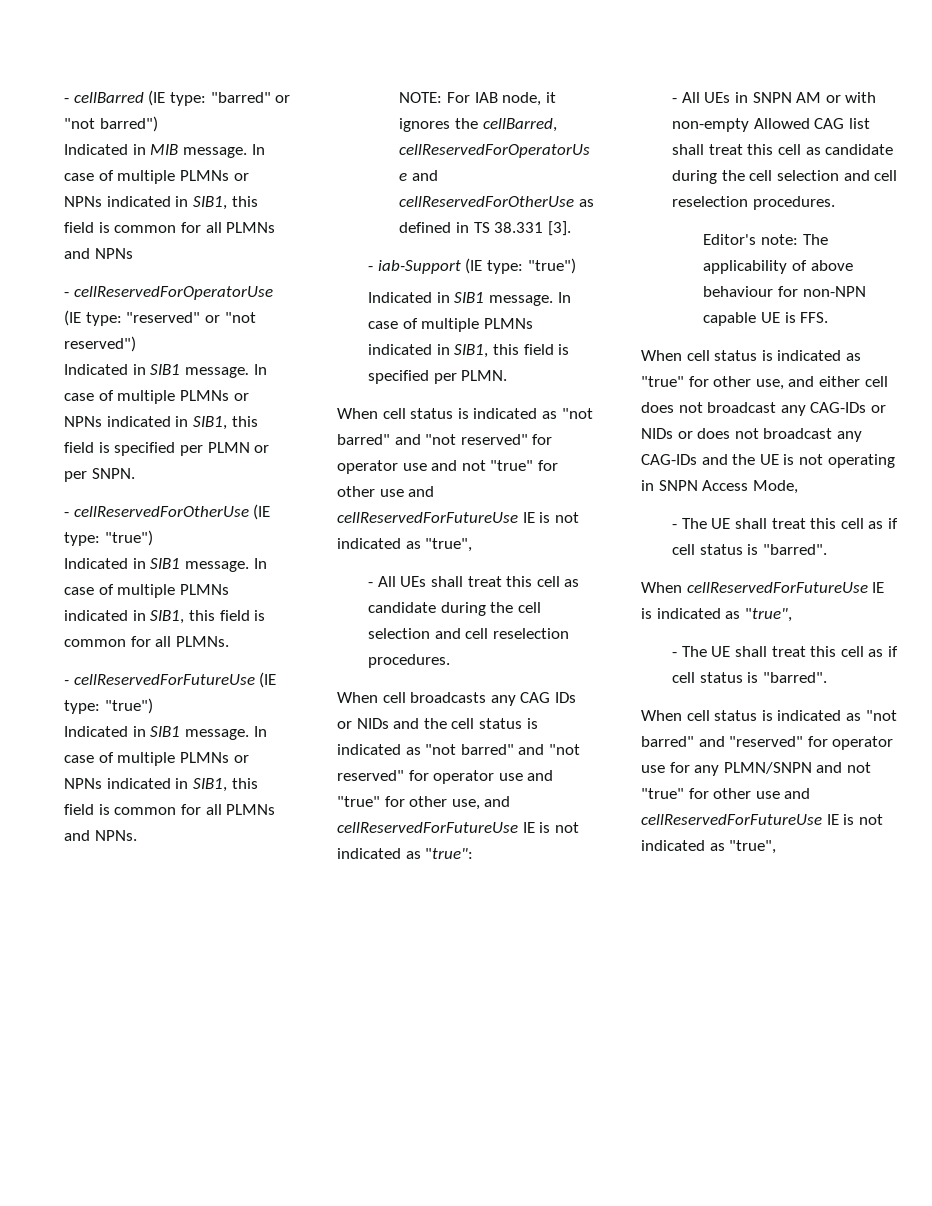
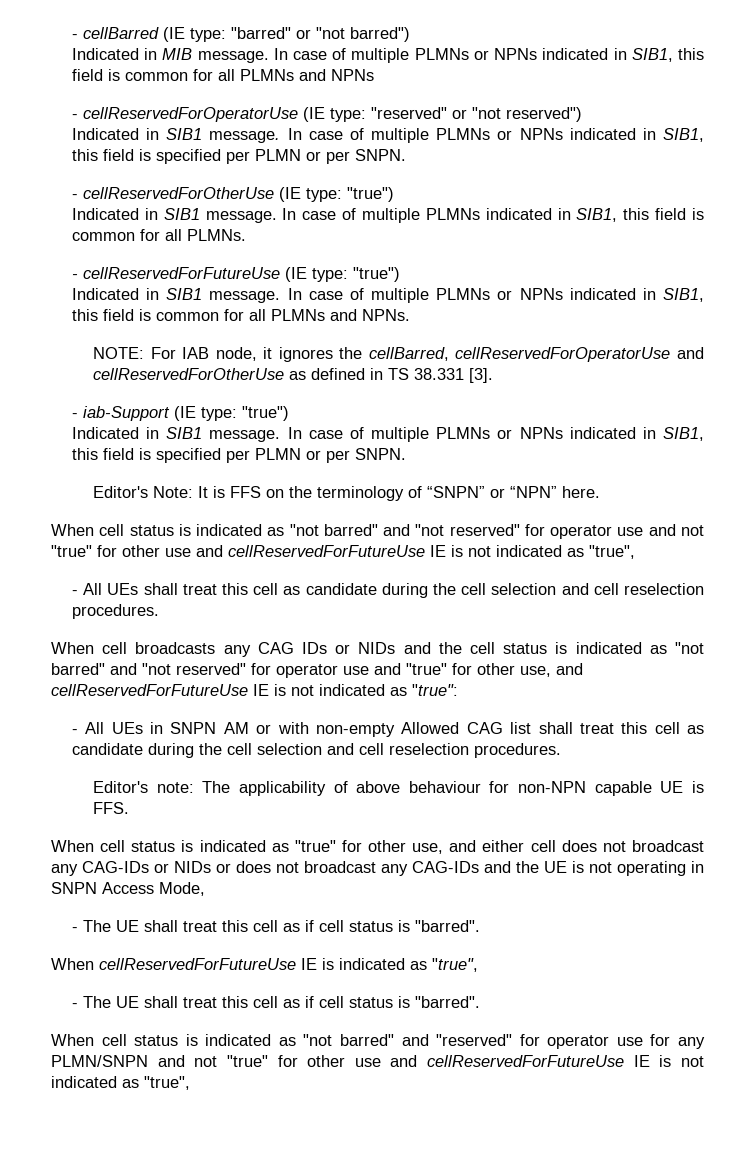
  - iab-Support (IE type: "true")
- Indicated in SIB1 message. In case of multiple PLMNs indicated in SIB1, this field is specified per PLMN.
+ Indicated in SIB1 message. In case of multiple PLMNs or NPNs indicated in SIB1, this field is specified per PLMN or per SNPN.
+ Editor's Note: It is FFS on the terminology of “SNPN” or “NPN” here.

